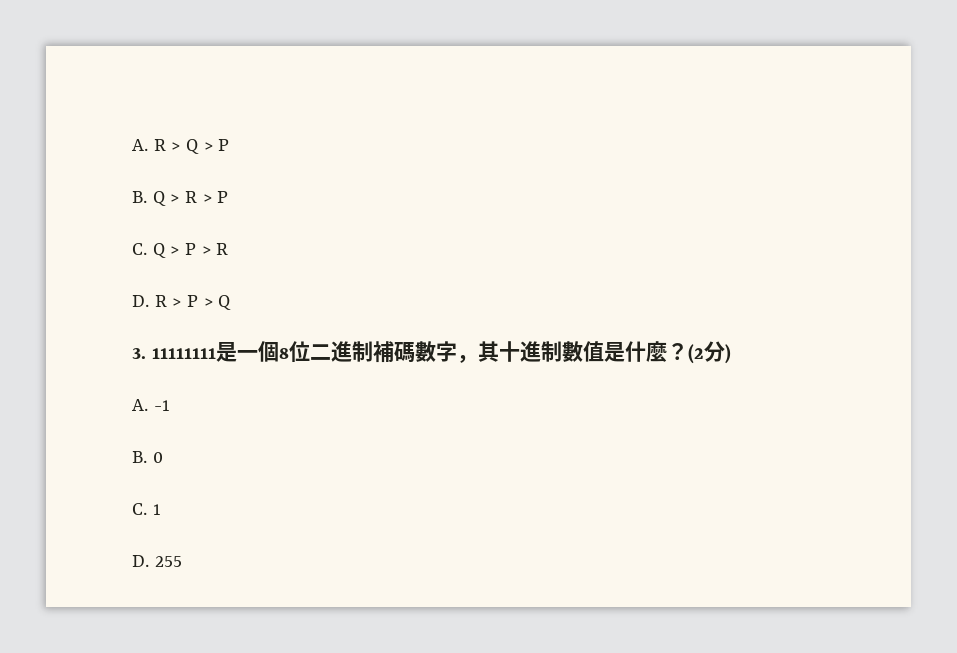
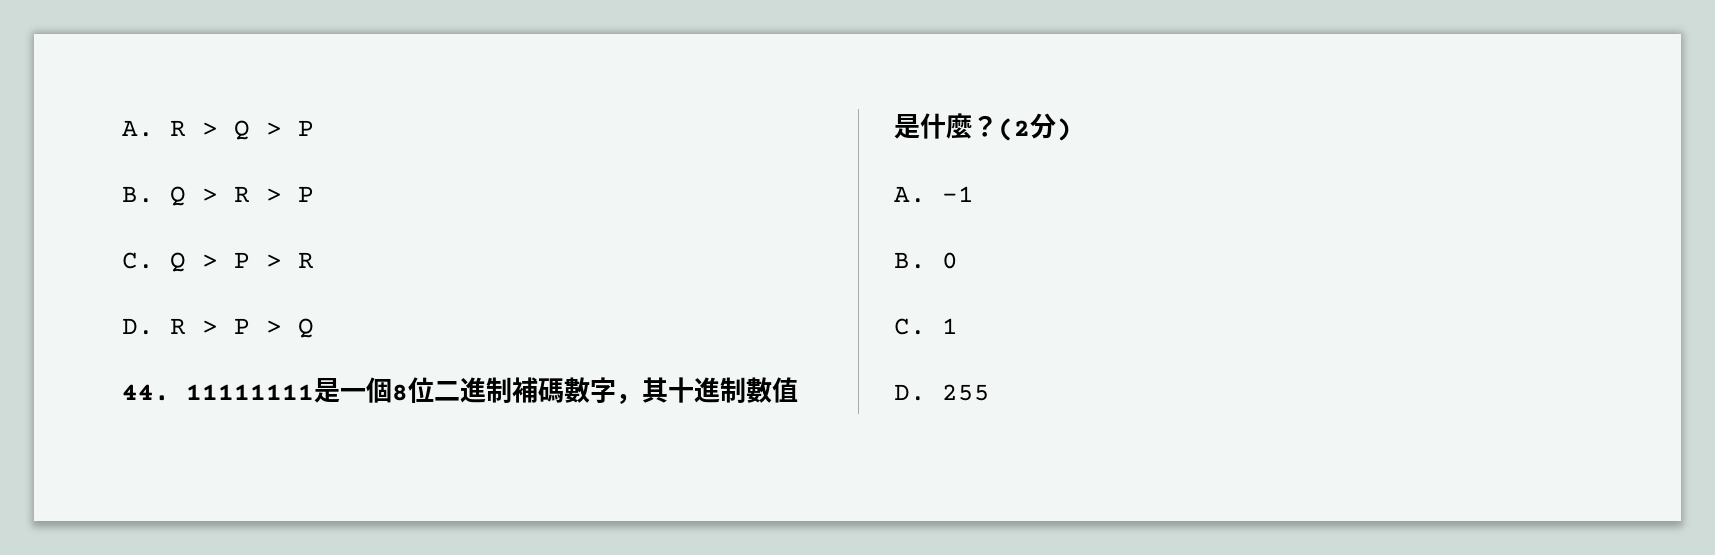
- 3. 11111111是一個8位二進制補碼數字，其十進制數值是什麼？
+ 44. 11111111是一個8位二進制補碼數字，其十進制數值是什麼？

